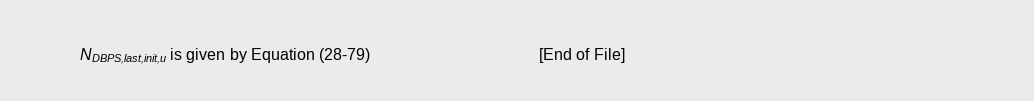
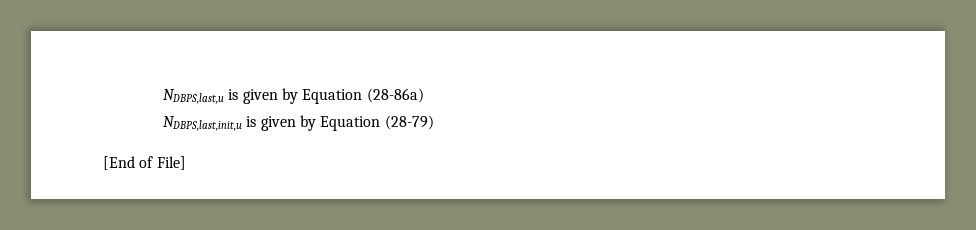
+ NDBPS,last,u is given by Equation (28-86a)

